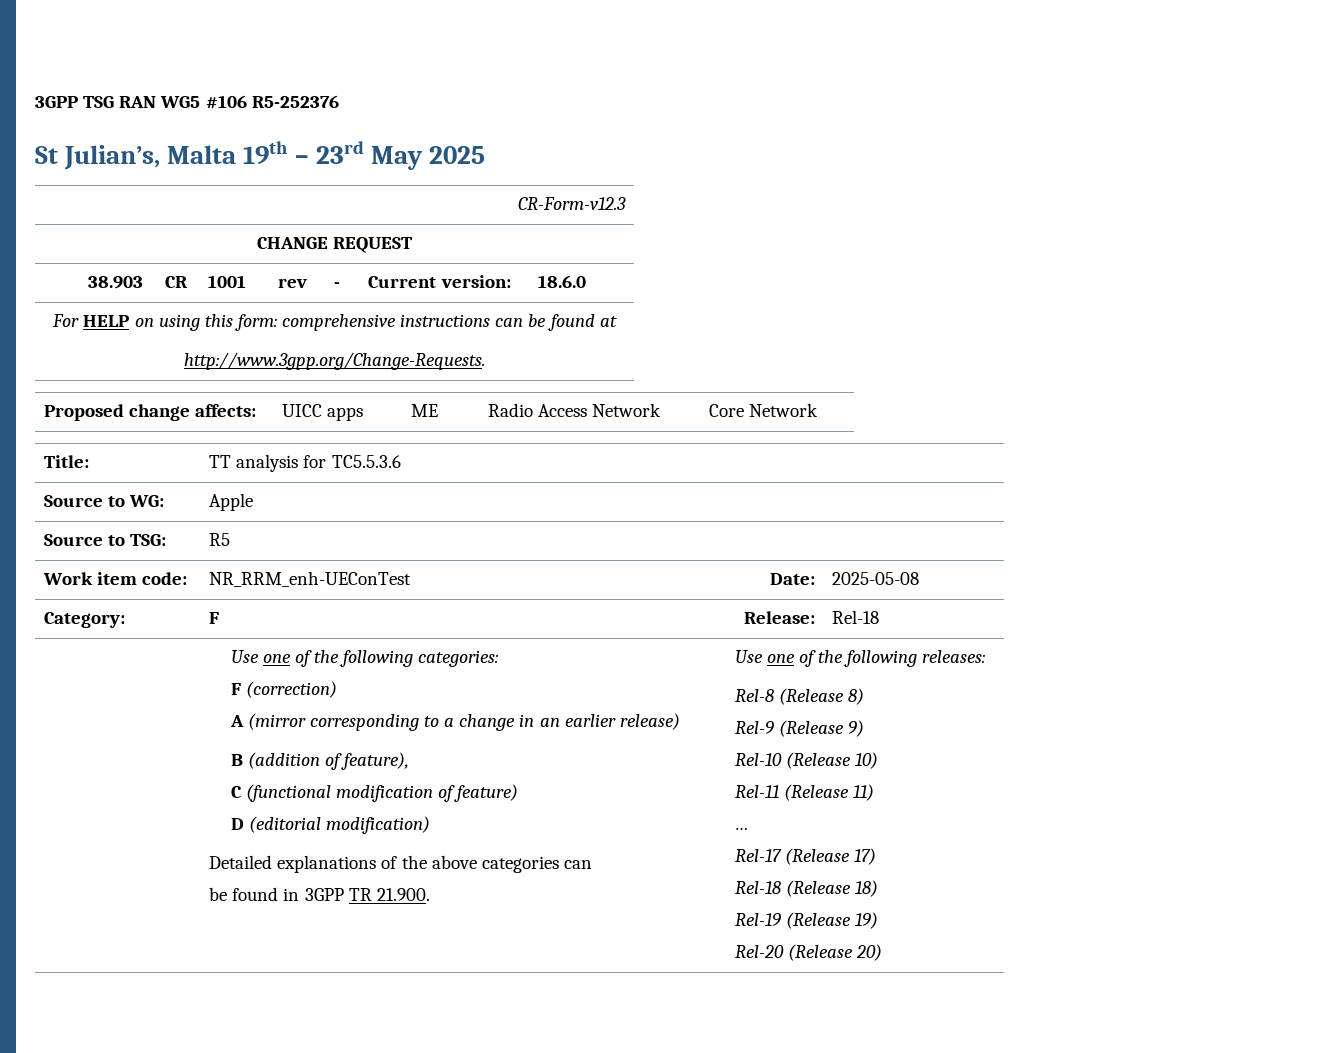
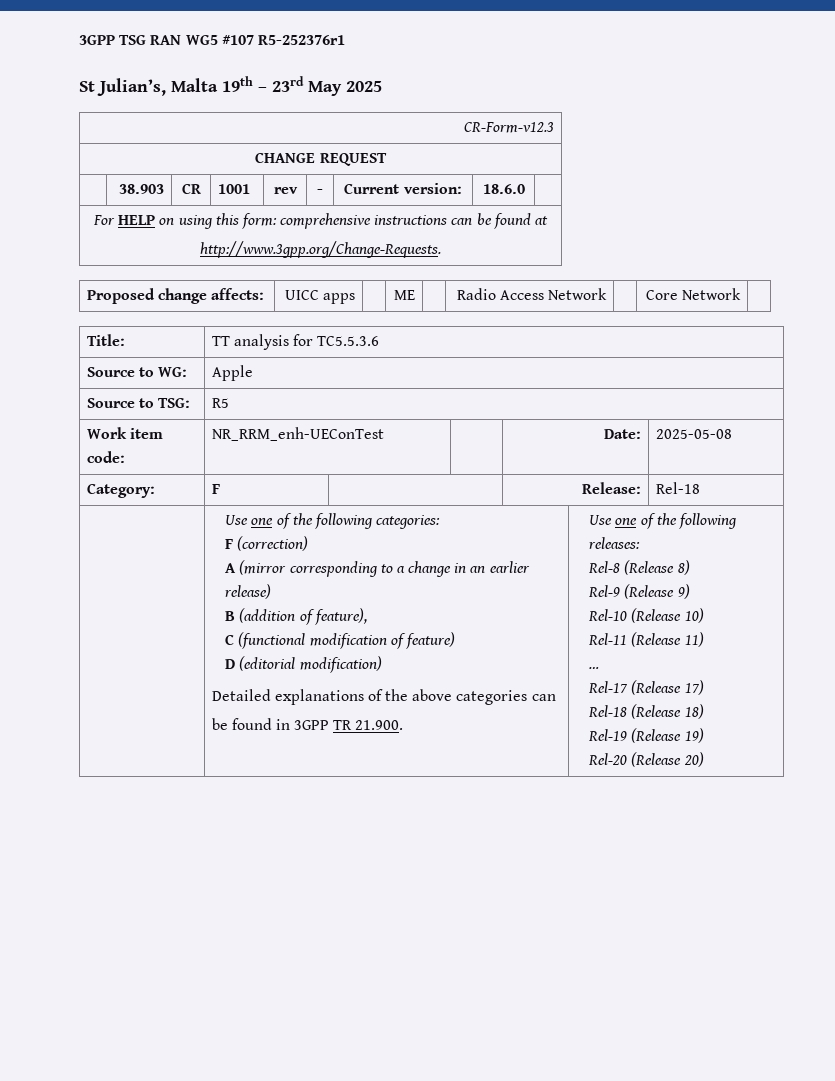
- 3GPP TSG RAN WG5 #106 R5-252376
+ 3GPP TSG RAN WG5 #107 R5-252376r1

